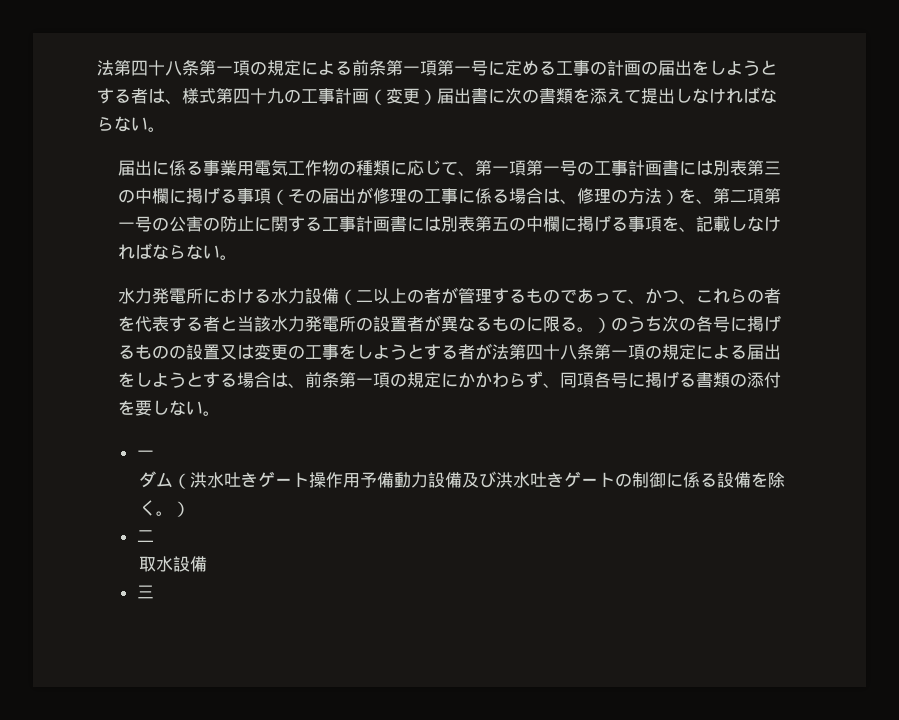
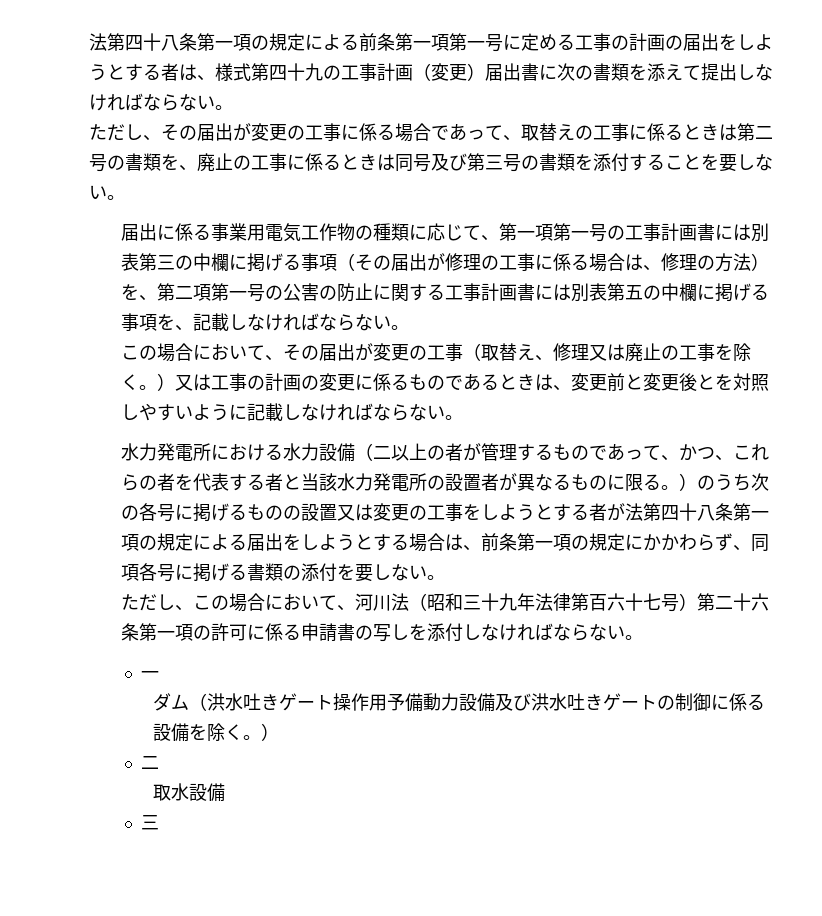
+ ただし、その届出が変更の工事に係る場合であって、取替えの工事に係るときは第二号の書類を、廃止の工事に係るときは同号及び第三号の書類を添付することを要しない。
+ この場合において、その届出が変更の工事（取替え、修理又は廃止の工事を除く。）又は工事の計画の変更に係るものであるときは、変更前と変更後とを対照しやすいように記載しなければならない。
+ ただし、この場合において、河川法（昭和三十九年法律第百六十七号）第二十六条第一項の許可に係る申請書の写しを添付しなければならない。

